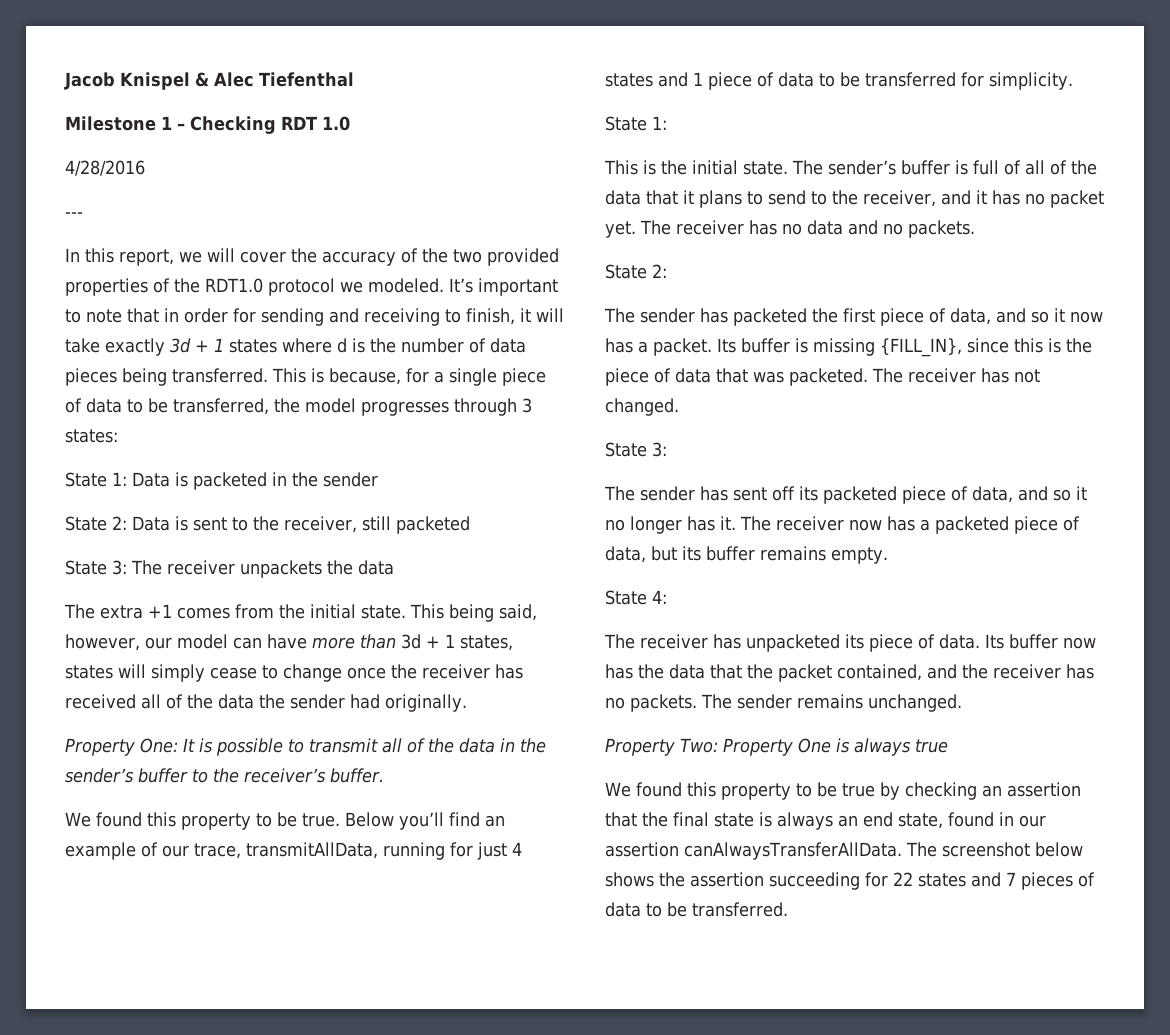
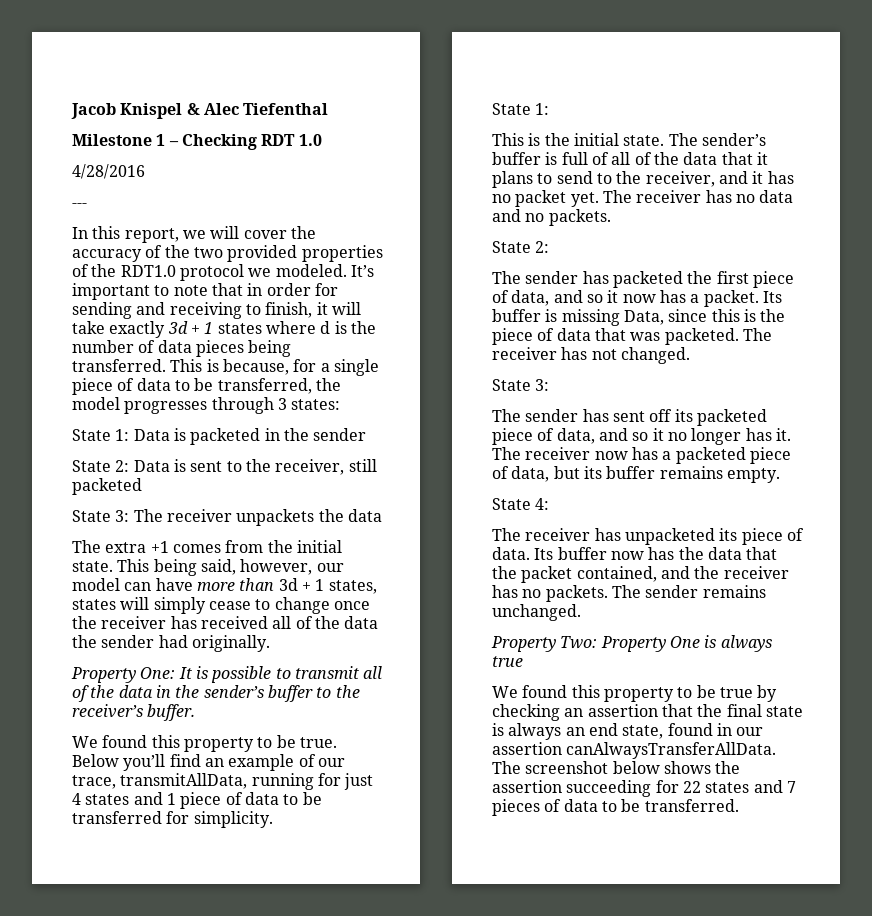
- Its buffer is missing {FILL_IN}, since this is the piece of data that was packeted.
+ Its buffer is missing Data, since this is the piece of data that was packeted.

